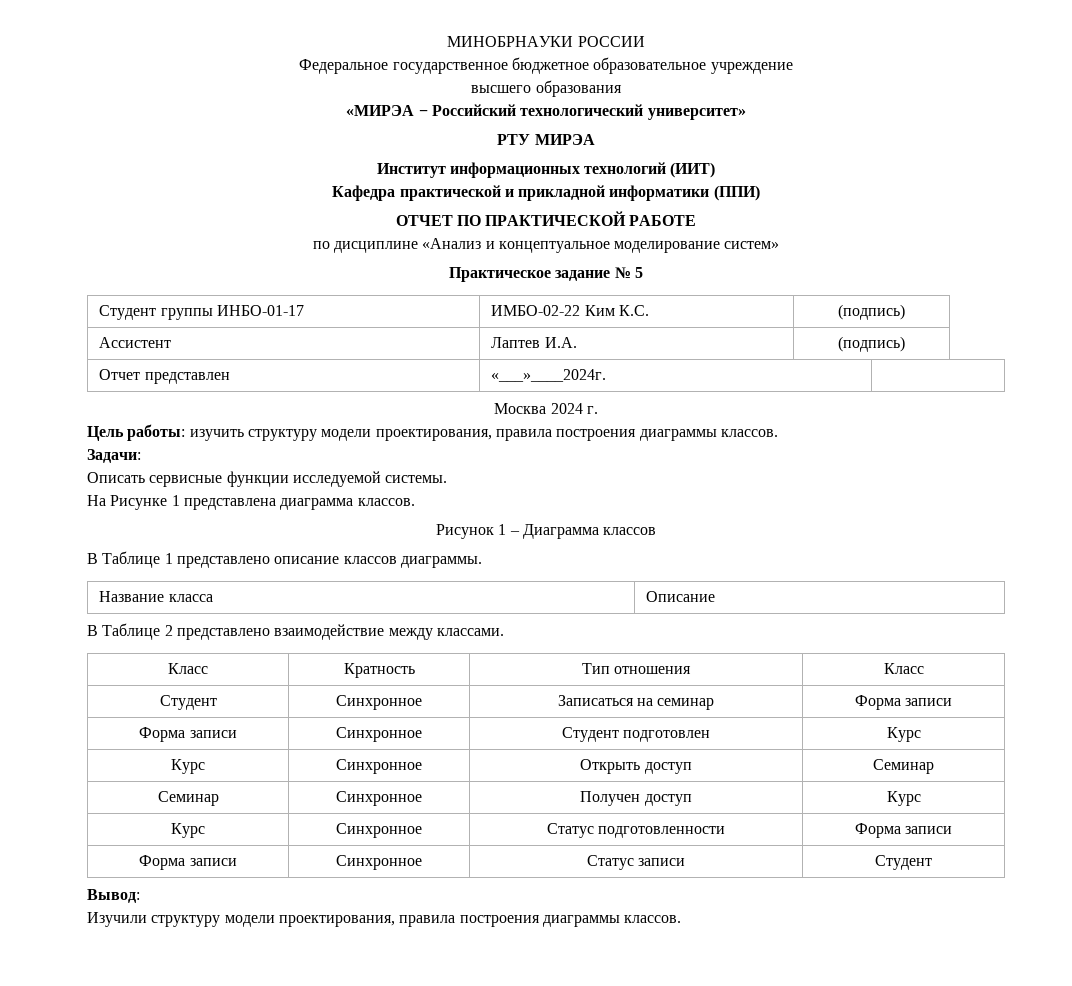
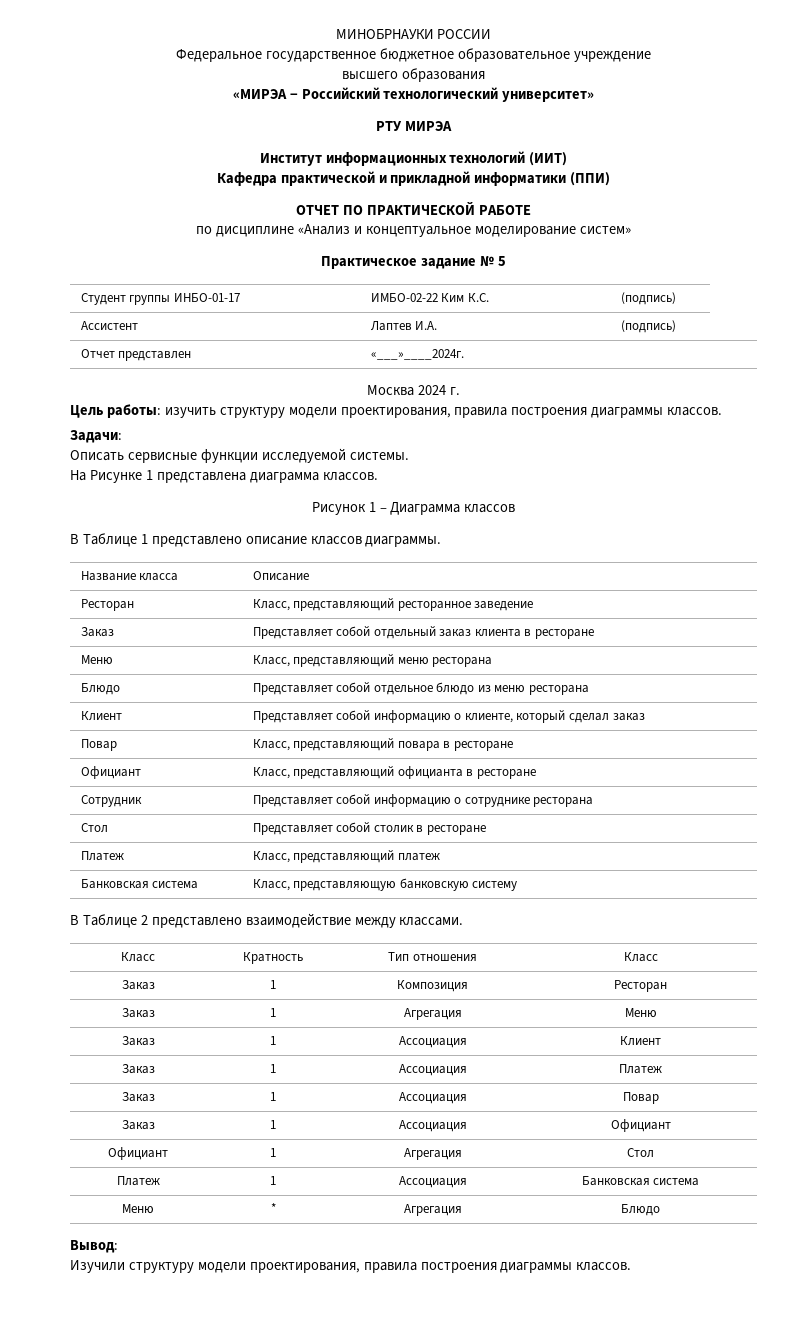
+ Ресторан | Класс, представляющий ресторанное заведение
+ Заказ | Представляет собой отдельный заказ клиента в ресторане
+ Меню | Класс, представляющий меню ресторана
+ Блюдо | Представляет собой отдельное блюдо из меню ресторана
+ Клиент | Представляет собой информацию о клиенте, который сделал заказ
+ Повар | Класс, представляющий повара в ресторане
+ Официант | Класс, представляющий официанта в ресторане
+ Сотрудник | Представляет собой информацию о сотруднике ресторана
+ Стол | Представляет собой столик в ресторане
+ Платеж | Класс, представляющий платеж
+ Банковская система | Класс, представляющую банковскую систему
- Студент | Синхронное | Записаться на семинар | Форма записи
- Форма записи | Синхронное | Студент подготовлен | Курс
- Курс | Синхронное | Открыть доступ | Семинар
- Семинар | Синхронное | Получен доступ | Курс
- Курс | Синхронное | Статус подготовленности | Форма записи
- Форма записи | Синхронное | Статус записи | Студент
+ Заказ | 1 | Композиция | Ресторан
+ Заказ | 1 | Агрегация | Меню
+ Заказ | 1 | Ассоциация | Клиент
+ Заказ | 1 | Ассоциация | Платеж
+ Заказ | 1 | Ассоциация | Повар
+ Заказ | 1 | Ассоциация | Официант
+ Официант | 1 | Агрегация | Стол
+ Платеж | 1 | Ассоциация | Банковская система
+ Меню | * | Агрегация | Блюдо

